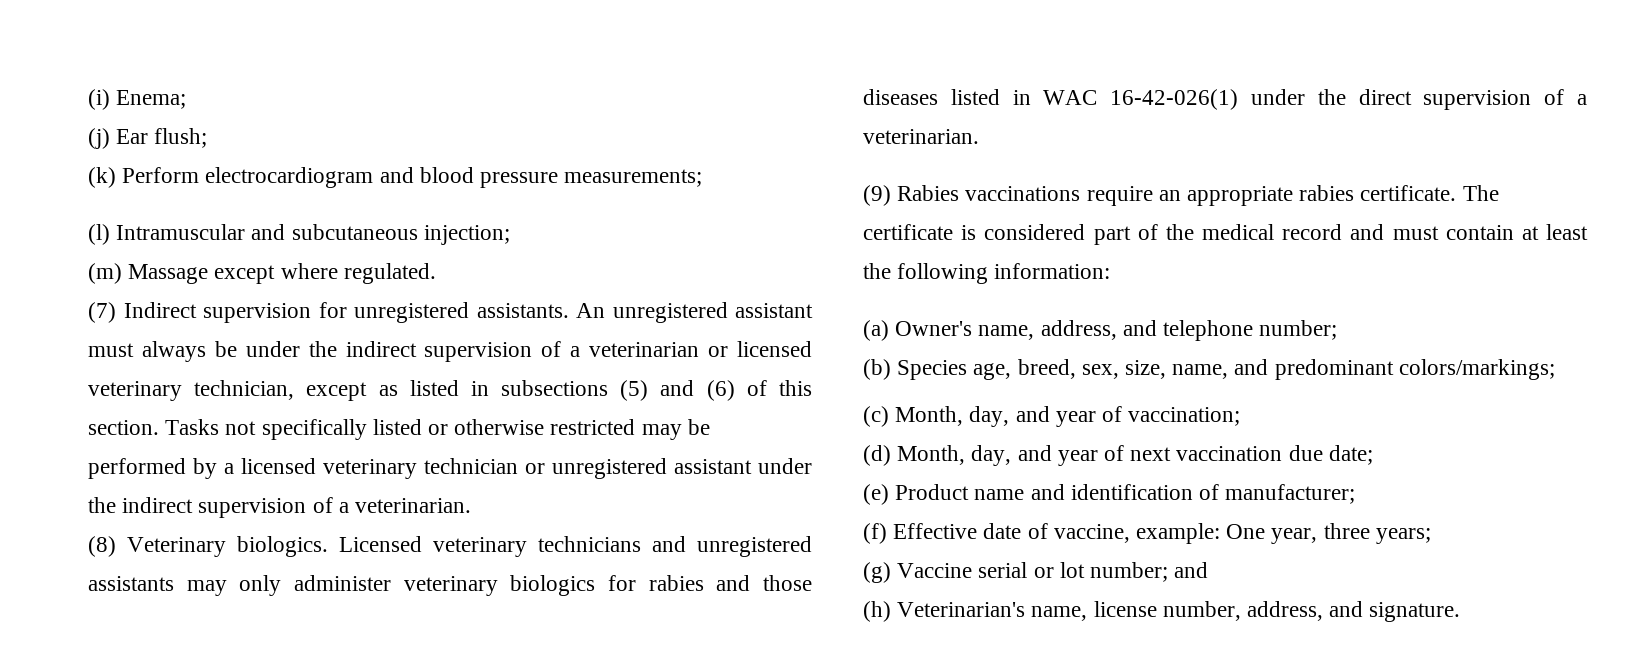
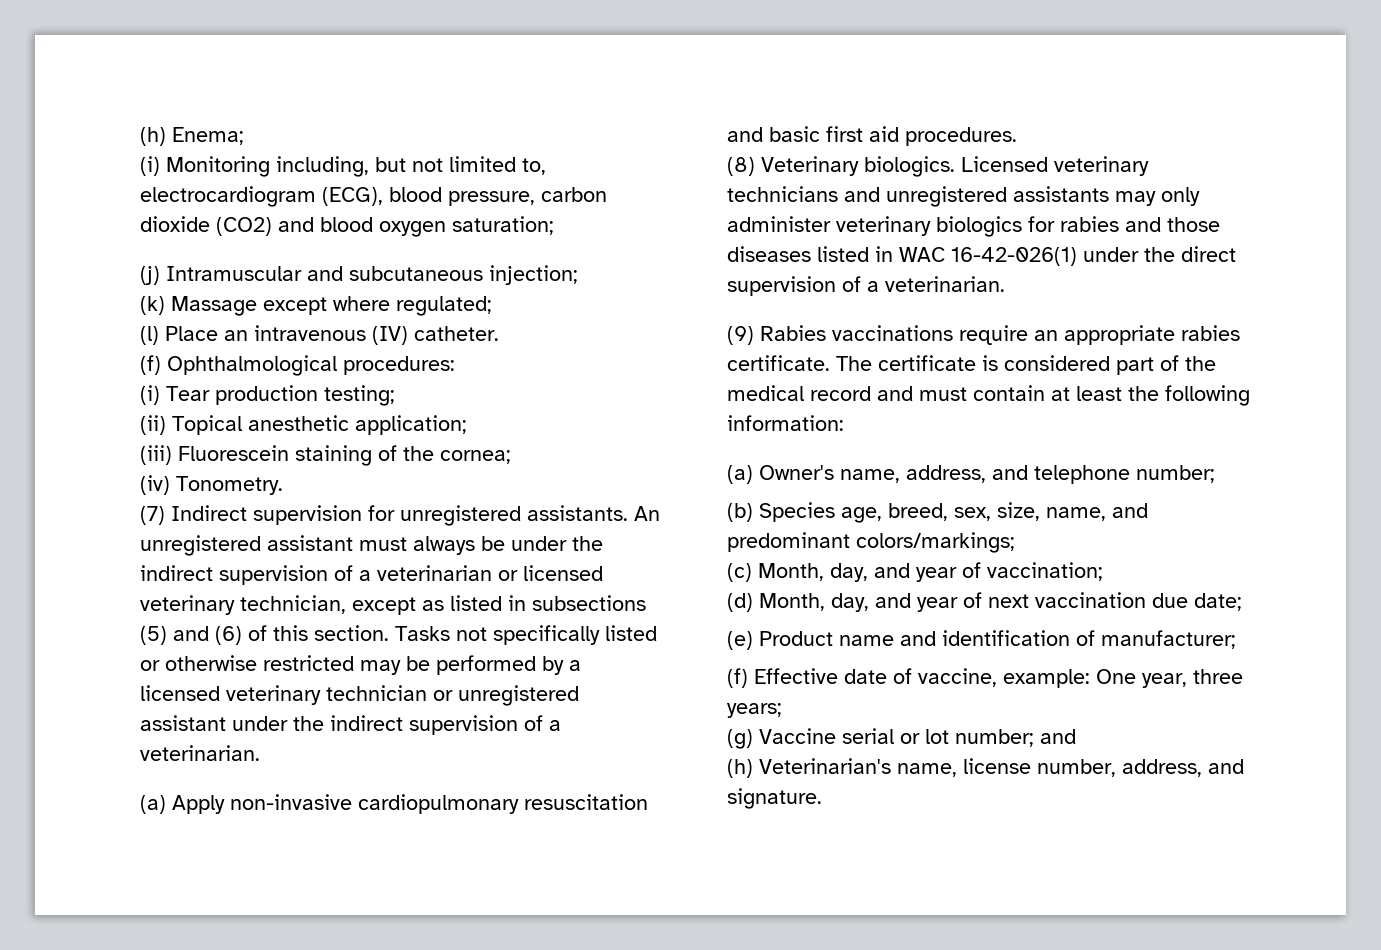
- (i) Enema;
+ (h) Enema;
- (j) Ear flush;
- (k) Perform electrocardiogram and blood pressure measurements;
- (l) Intramuscular and subcutaneous injection;
+ (i) Monitoring including, but not limited to, electrocardiogram (ECG), blood pressure, carbon dioxide (CO2) and blood oxygen saturation;
+ (j) Intramuscular and subcutaneous injection;
- (m) Massage except where regulated.
+ (k) Massage except where regulated;
+ (l) Place an intravenous (IV) catheter.
+ (f) Ophthalmological procedures:
+ (i) Tear production testing;
+ (ii) Topical anesthetic application;
+ (iii) Fluorescein staining of the cornea;
+ (iv) Tonometry.
+ (a) Apply non-invasive cardiopulmonary resuscitation and basic first aid procedures.

